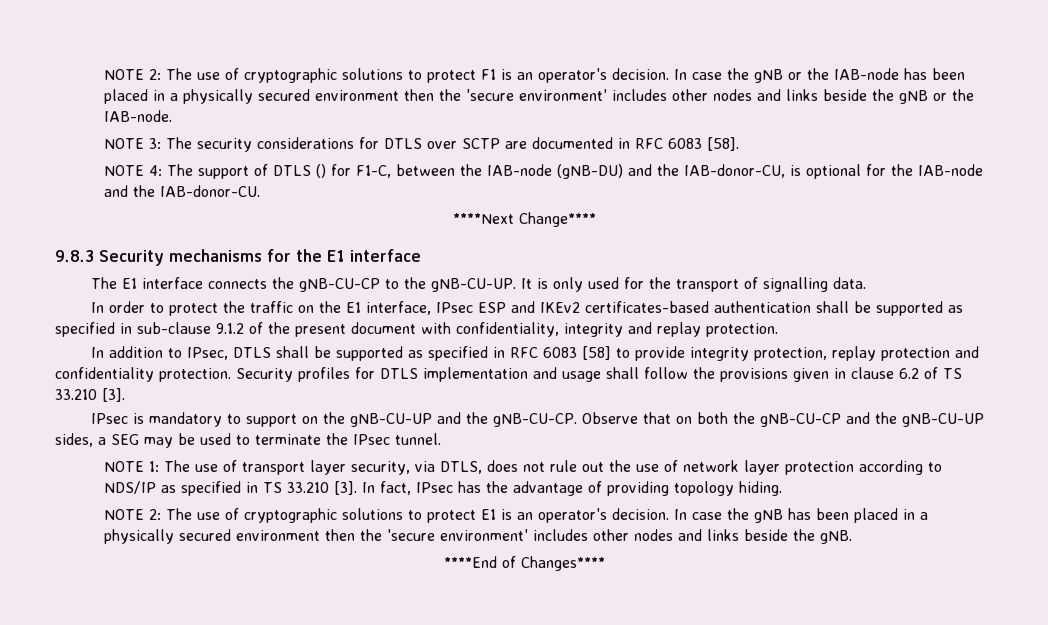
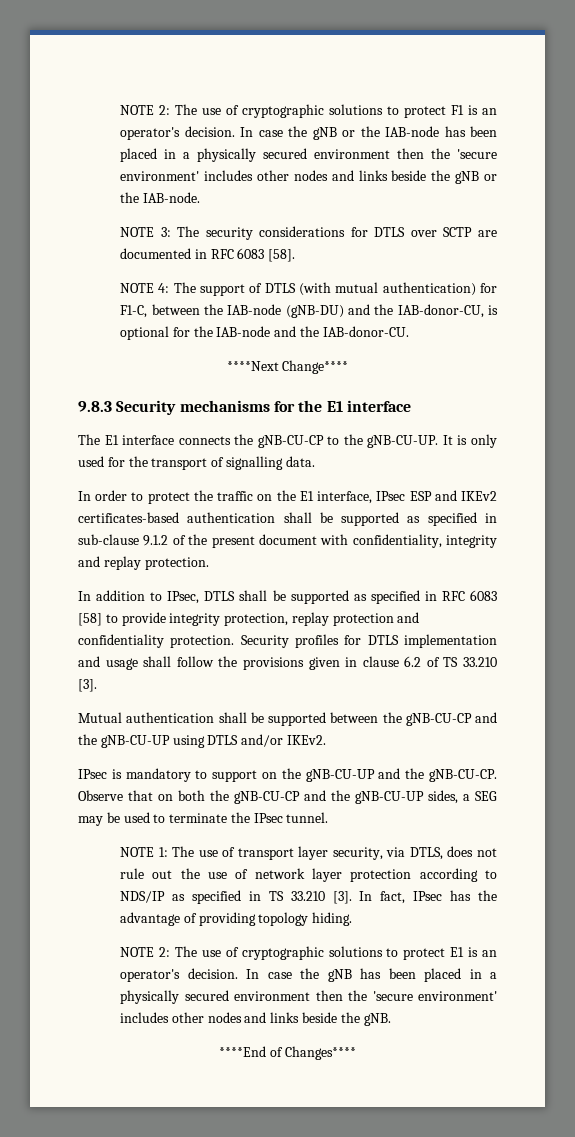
- NOTE 4: The support of DTLS () for F1-C, between the IAB-node (gNB-DU) and the IAB-donor-CU, is optional for the IAB-node and the IAB-donor-CU.
+ NOTE 4: The support of DTLS (with mutual authentication) for F1-C, between the IAB-node (gNB-DU) and the IAB-donor-CU, is optional for the IAB-node and the IAB-donor-CU.
+ Mutual authentication shall be supported between the gNB-CU-CP and the gNB-CU-UP using DTLS and/or IKEv2.

